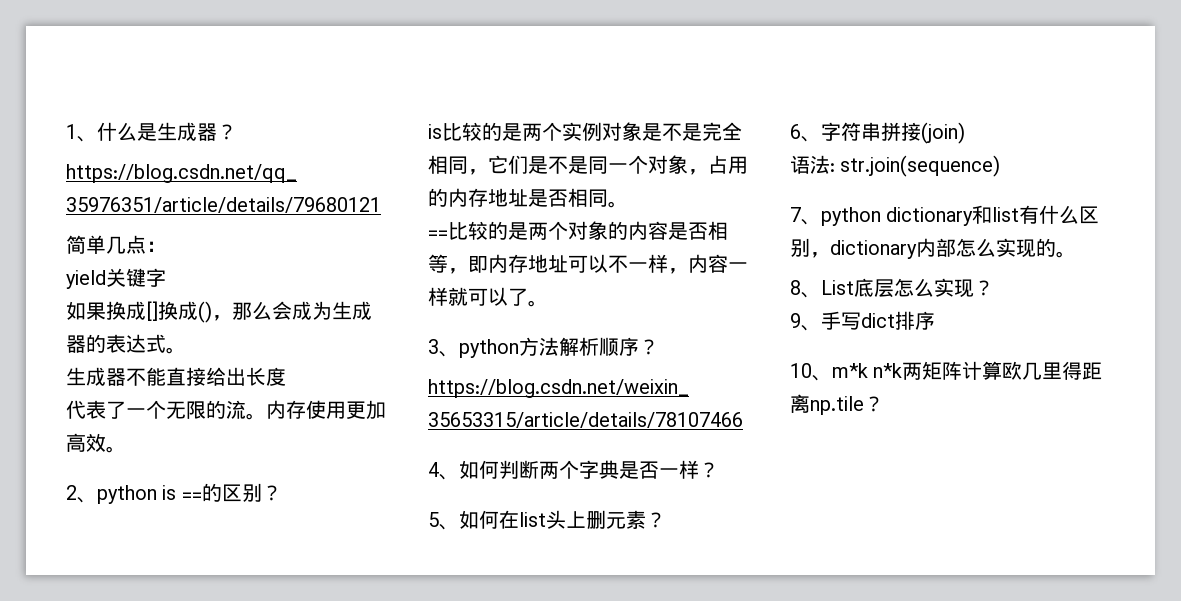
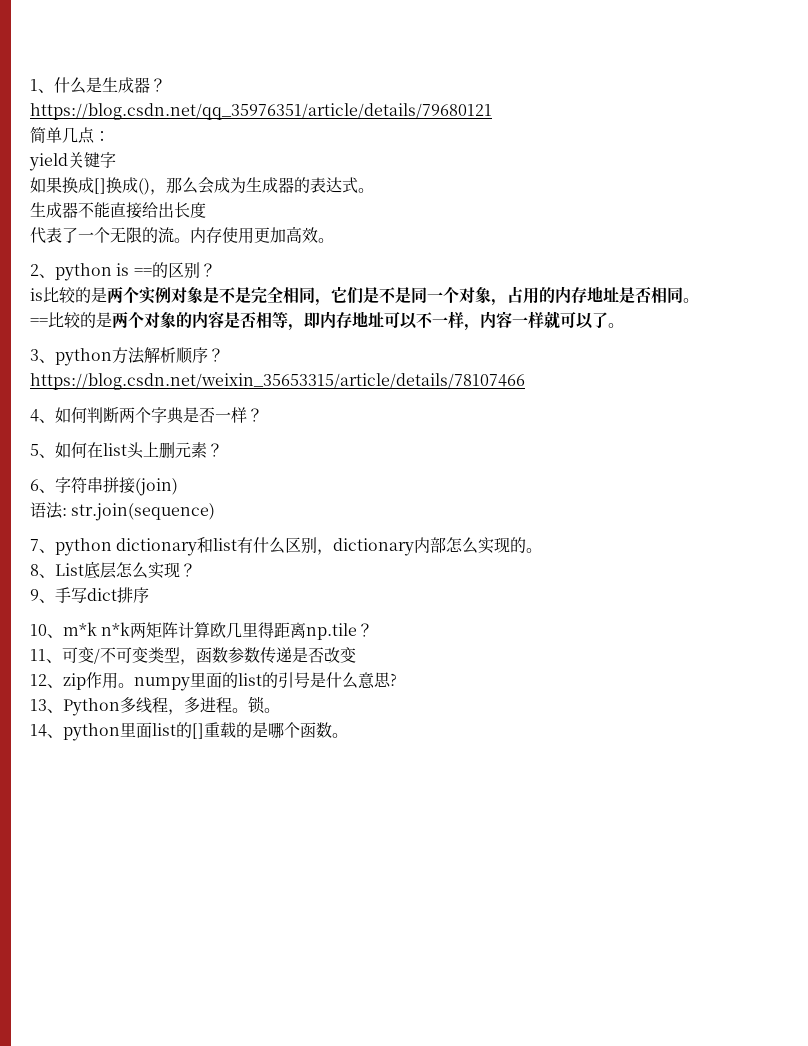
+ 11、可变/不可变类型，函数参数传递是否改变
+ 12、zip作用。numpy里面的list的引号是什么意思?
+ 13、Python多线程，多进程。锁。
+ 14、python里面list的[]重载的是哪个函数。

